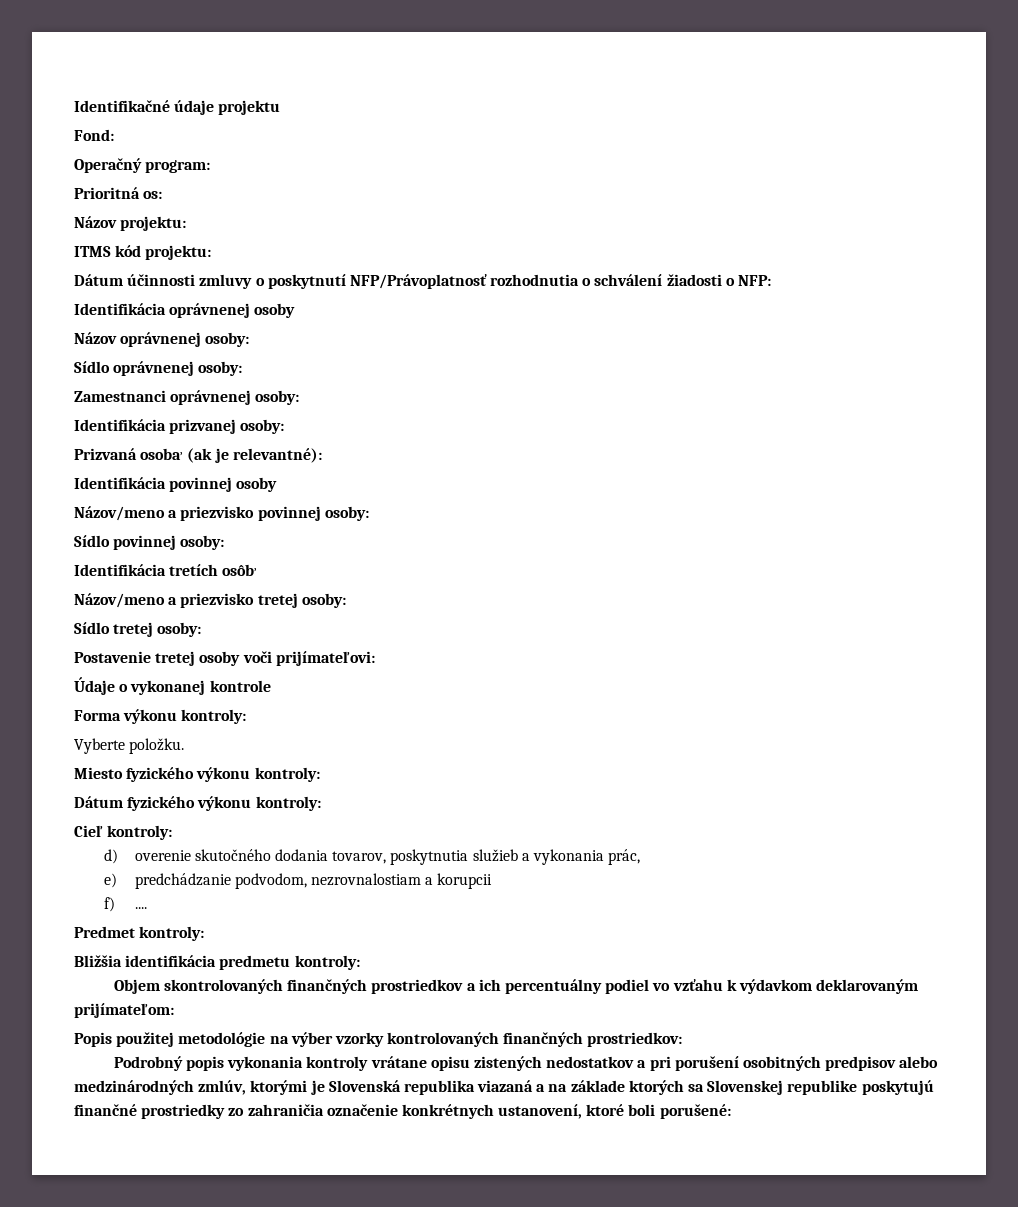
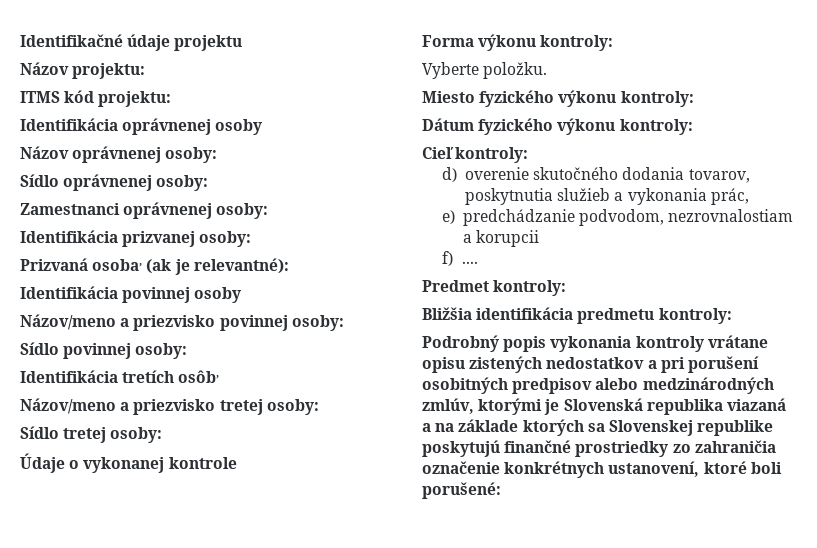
- Fond:
- Operačný program:
- Prioritná os:
- Dátum účinnosti zmluvy o poskytnutí NFP/Právoplatnosť rozhodnutia o schválení žiadosti o NFP:
- Postavenie tretej osoby voči prijímateľovi:
- Objem skontrolovaných finančných prostriedkov a ich percentuálny podiel vo vzťahu k výdavkom deklarovaným prijímateľom:
- Popis použitej metodológie na výber vzorky kontrolovaných finančných prostriedkov:

